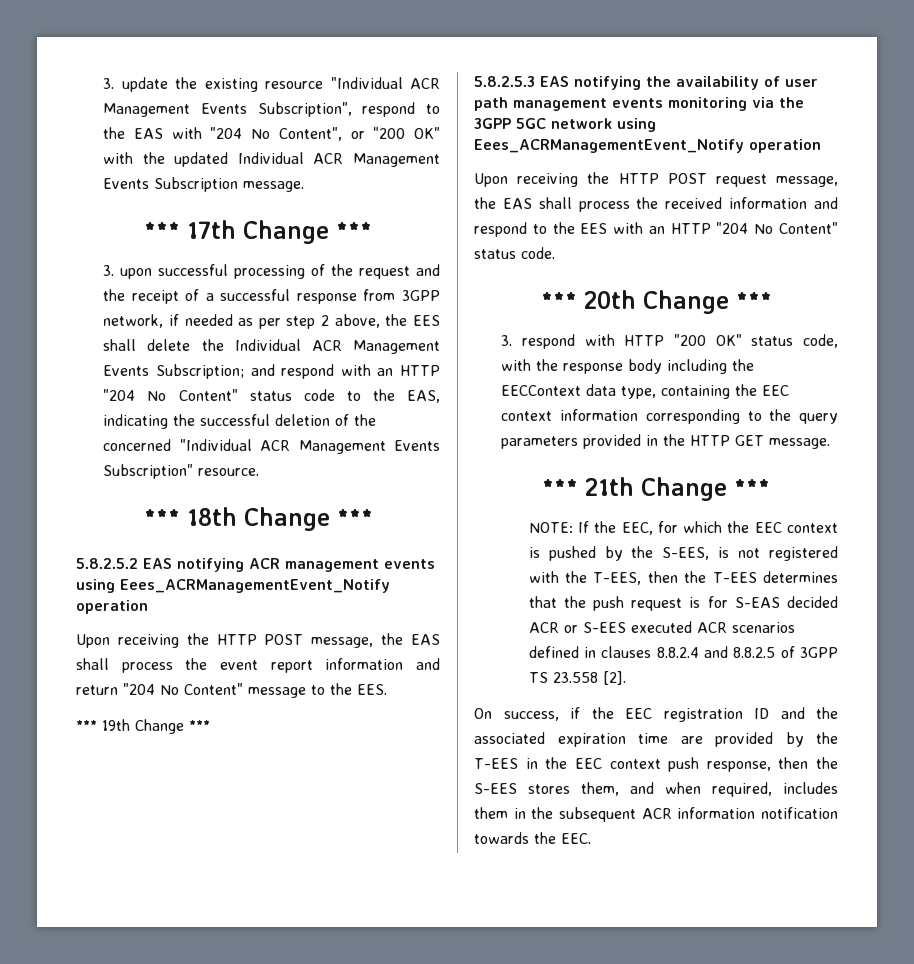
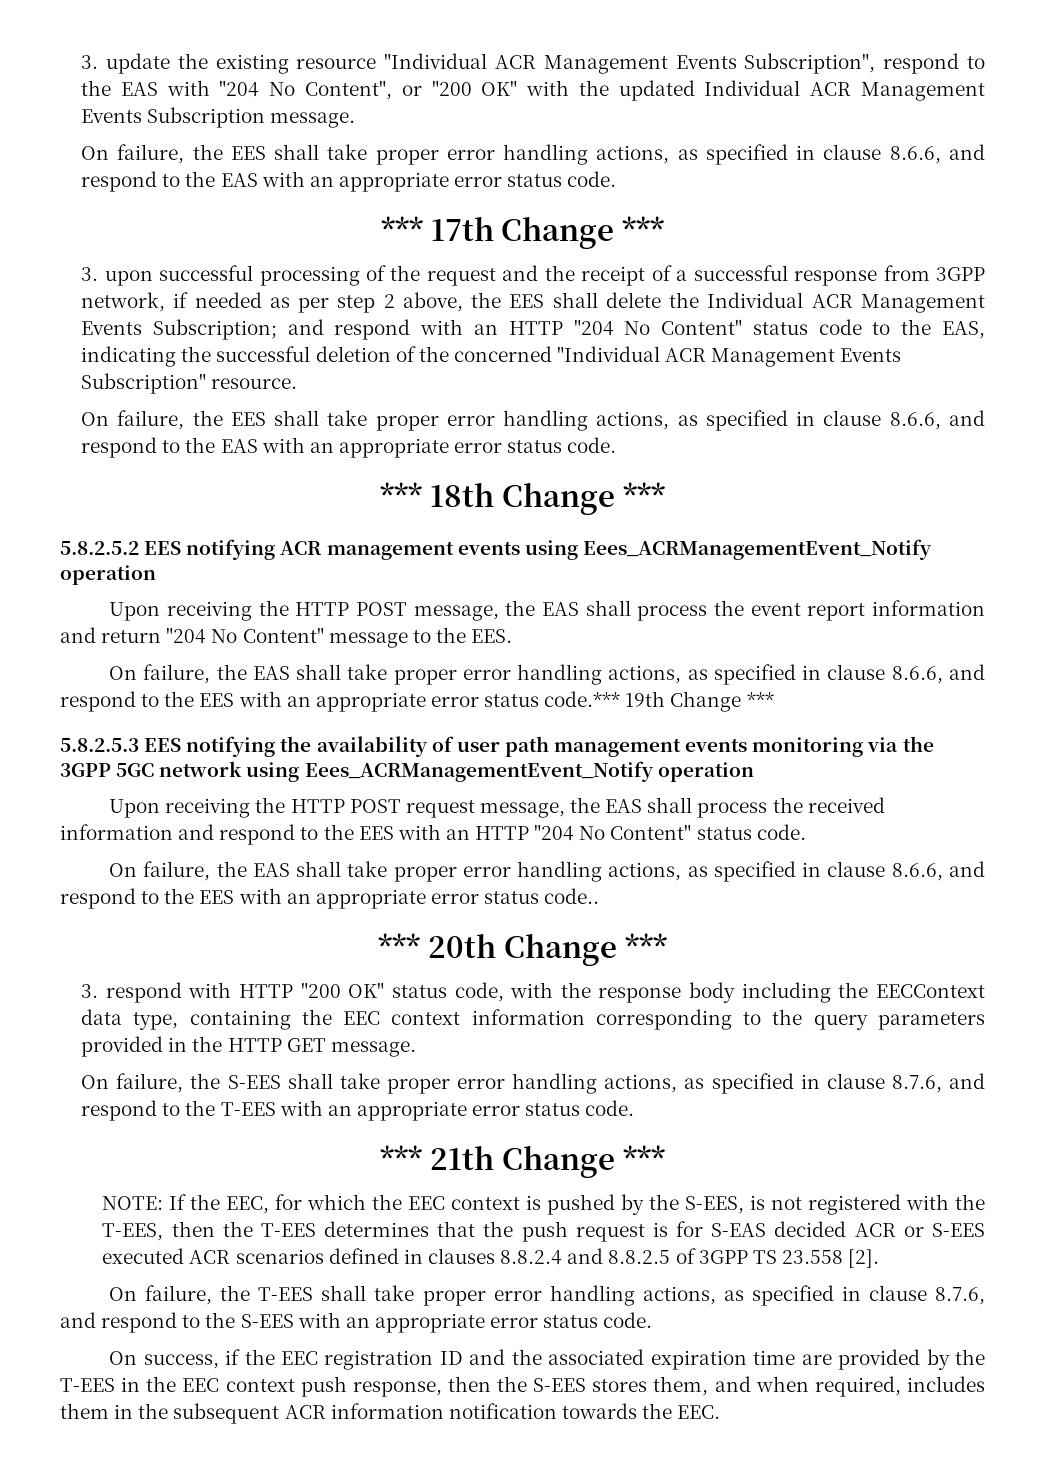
  3. update the existing resource "Individual ACR Management Events Subscription", respond to the EAS with "204 No Content", or "200 OK" with the updated Individual ACR Management Events Subscription message.
+ On failure, the EES shall take proper error handling actions, as specified in clause 8.6.6, and respond to the EAS with an appropriate error status code.
  3. upon successful processing of the request and the receipt of a successful response from 3GPP network, if needed as per step 2 above, the EES shall delete the Individual ACR Management Events Subscription; and respond with an HTTP "204 No Content" status code to the EAS, indicating the successful deletion of the concerned "Individual ACR Management Events Subscription" resource.
+ On failure, the EES shall take proper error handling actions, as specified in clause 8.6.6, and respond to the EAS with an appropriate error status code.
- 5.8.2.5.2 EAS notifying ACR management events using Eees_ACRManagementEvent_Notify operation
+ 5.8.2.5.2 EES notifying ACR management events using Eees_ACRManagementEvent_Notify operation
- *** 19th Change ***
+ On failure, the EAS shall take proper error handling actions, as specified in clause 8.6.6, and respond to the EES with an appropriate error status code.*** 19th Change ***
- 5.8.2.5.3 EAS notifying the availability of user path management events monitoring via the 3GPP 5GC network using Eees_ACRManagementEvent_Notify operation
+ 5.8.2.5.3 EES notifying the availability of user path management events monitoring via the 3GPP 5GC network using Eees_ACRManagementEvent_Notify operation
+ On failure, the EAS shall take proper error handling actions, as specified in clause 8.6.6, and respond to the EES with an appropriate error status code..
+ On failure, the S-EES shall take proper error handling actions, as specified in clause 8.7.6, and respond to the T-EES with an appropriate error status code.
+ On failure, the T-EES shall take proper error handling actions, as specified in clause 8.7.6, and respond to the S-EES with an appropriate error status code.

